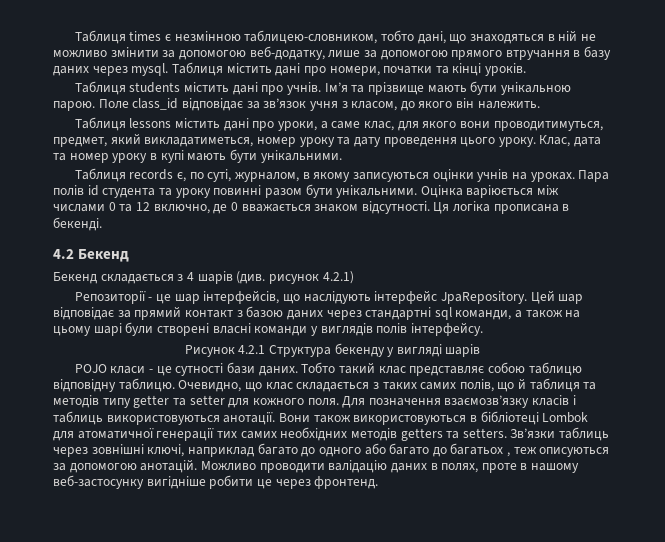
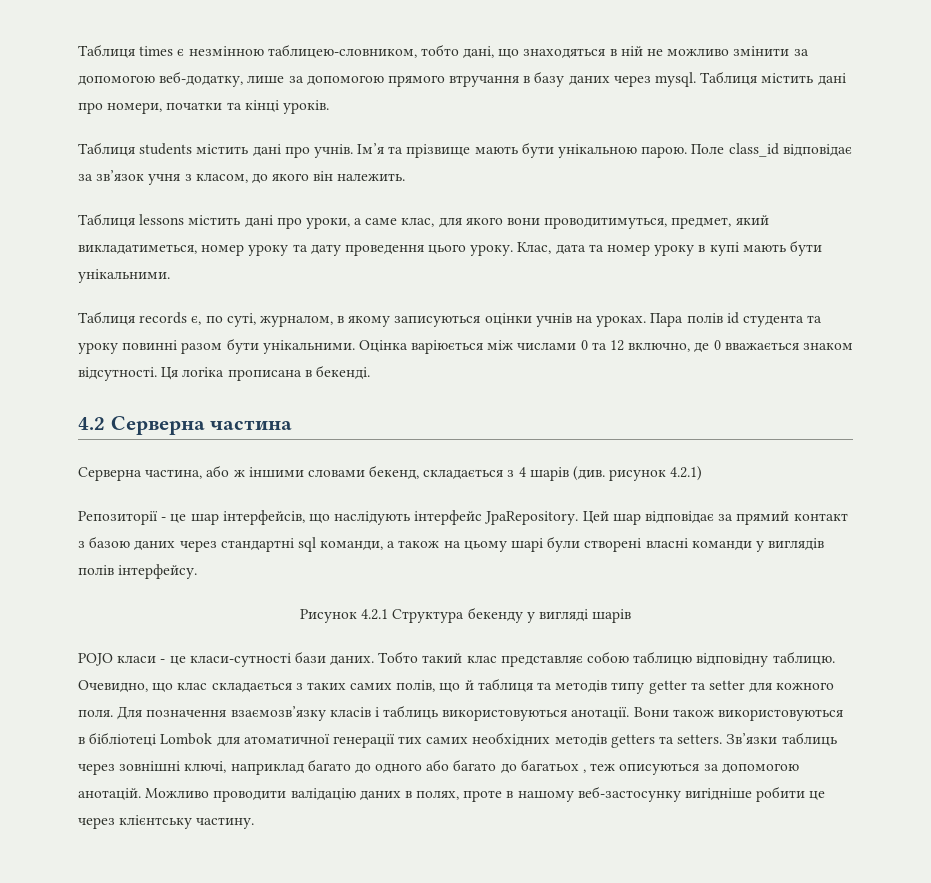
- 4.2 Бекенд
- Бекенд складається з 4 шарів (див. рисунок 4.2.1)
+ 4.2 Серверна частина
+ Серверна частина, або ж іншими словами бекенд, складається з 4 шарів (див. рисунок 4.2.1)
- POJO класи - це сутності бази даних.
+ POJO класи - це класи-сутності бази даних.
- Можливо проводити валідацію даних в полях, проте в нашому веб-застосунку вигідніше робити це через фронтенд.
+ Можливо проводити валідацію даних в полях, проте в нашому веб-застосунку вигідніше робити це через клієнтську частину.

